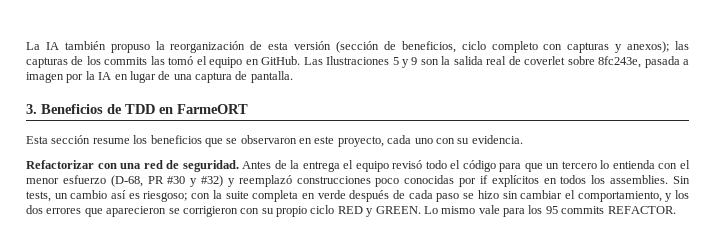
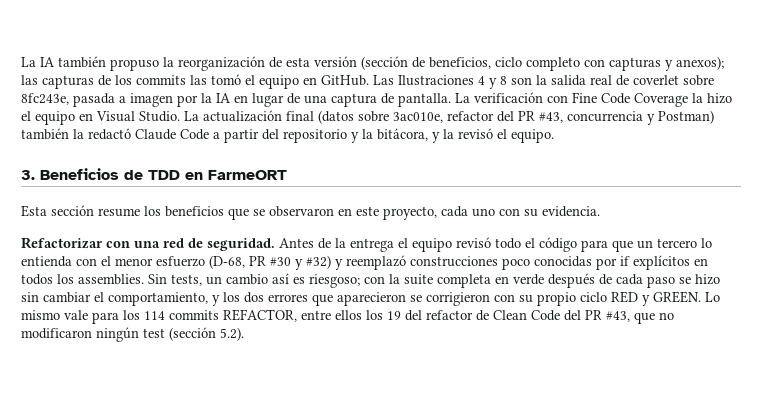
- Las Ilustraciones 5 y 9 son la salida real de coverlet sobre 8fc243e, pasada a imagen por la IA en lugar de una captura de pantalla.
+ Las Ilustraciones 4 y 8 son la salida real de coverlet sobre 8fc243e, pasada a imagen por la IA en lugar de una captura de pantalla. La verificación con Fine Code Coverage la hizo el equipo en Visual Studio. La actualización final (datos sobre 3ac010e, refactor del PR #43, concurrencia y Postman) también la redactó Claude Code a partir del repositorio y la bitácora, y la revisó el equipo.
- Lo mismo vale para los 95 commits REFACTOR.
+ Lo mismo vale para los 114 commits REFACTOR, entre ellos los 19 del refactor de Clean Code del PR #43, que no modificaron ningún test (sección 5.2).

